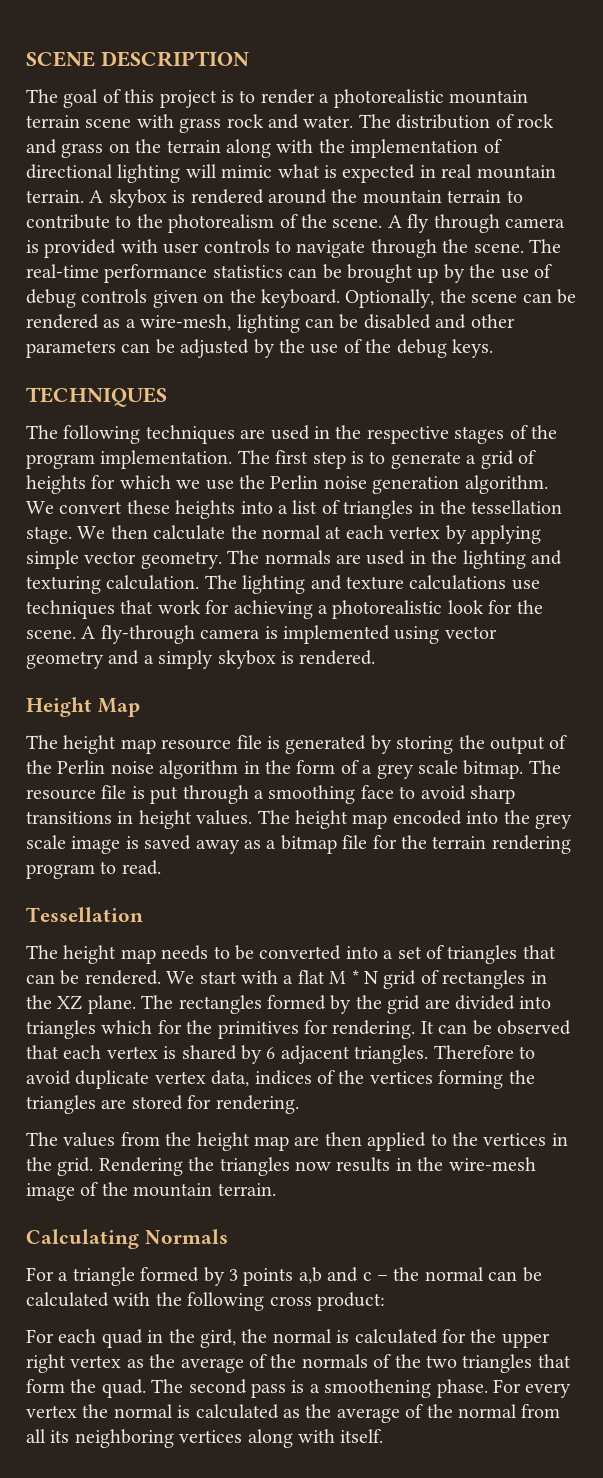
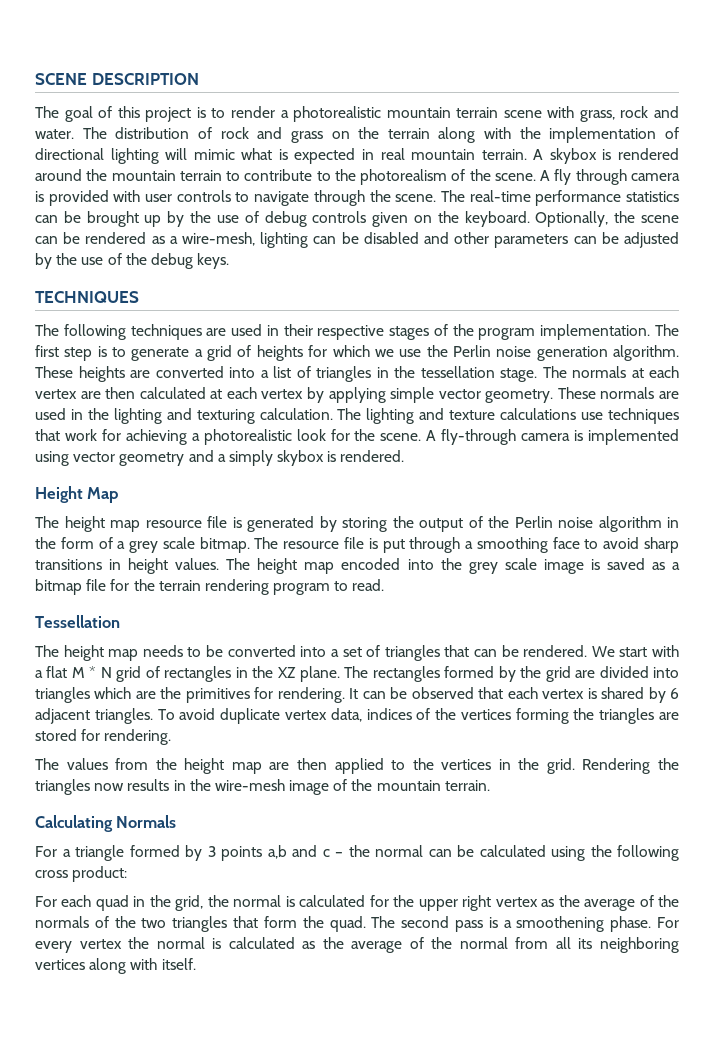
- The goal of this project is to render a photorealistic mountain terrain scene with grass rock and water.
+ The goal of this project is to render a photorealistic mountain terrain scene with grass, rock and water.
- The following techniques are used in the respective stages of the program implementation.
+ The following techniques are used in their respective stages of the program implementation.
- We convert these heights into a list of triangles in the tessellation stage.
+ These heights are converted into a list of triangles in the tessellation stage.
- We then calculate the normal at each vertex by applying simple vector geometry.
+ The normals at each vertex are then calculated at each vertex by applying simple vector geometry.
- The normals are used in the lighting and texturing calculation.
+ These normals are used in the lighting and texturing calculation.
- The height map encoded into the grey scale image is saved away as a bitmap file for the terrain rendering program to read.
+ The height map encoded into the grey scale image is saved as a bitmap file for the terrain rendering program to read.
- The rectangles formed by the grid are divided into triangles which for the primitives for rendering.
+ The rectangles formed by the grid are divided into triangles which are the primitives for rendering.
- Therefore to avoid duplicate vertex data, indices of the vertices forming the triangles are stored for rendering.
+ To avoid duplicate vertex data, indices of the vertices forming the triangles are stored for rendering.
- For a triangle formed by 3 points a,b and c – the normal can be calculated with the following cross product:
+ For a triangle formed by 3 points a,b and c – the normal can be calculated using the following cross product:
- For each quad in the gird, the normal is calculated for the upper right vertex as the average of the normals of the two triangles that form the quad.
+ For each quad in the grid, the normal is calculated for the upper right vertex as the average of the normals of the two triangles that form the quad.

